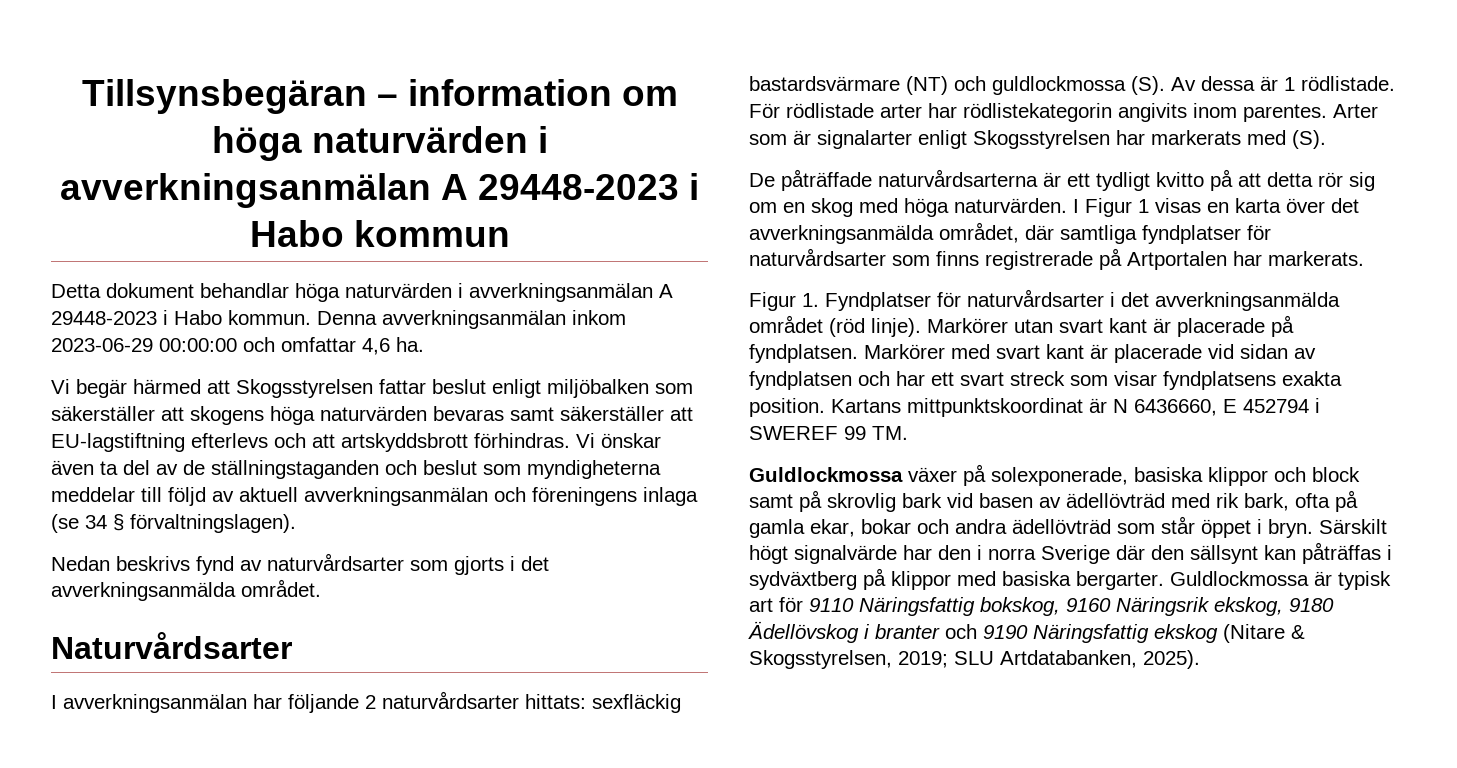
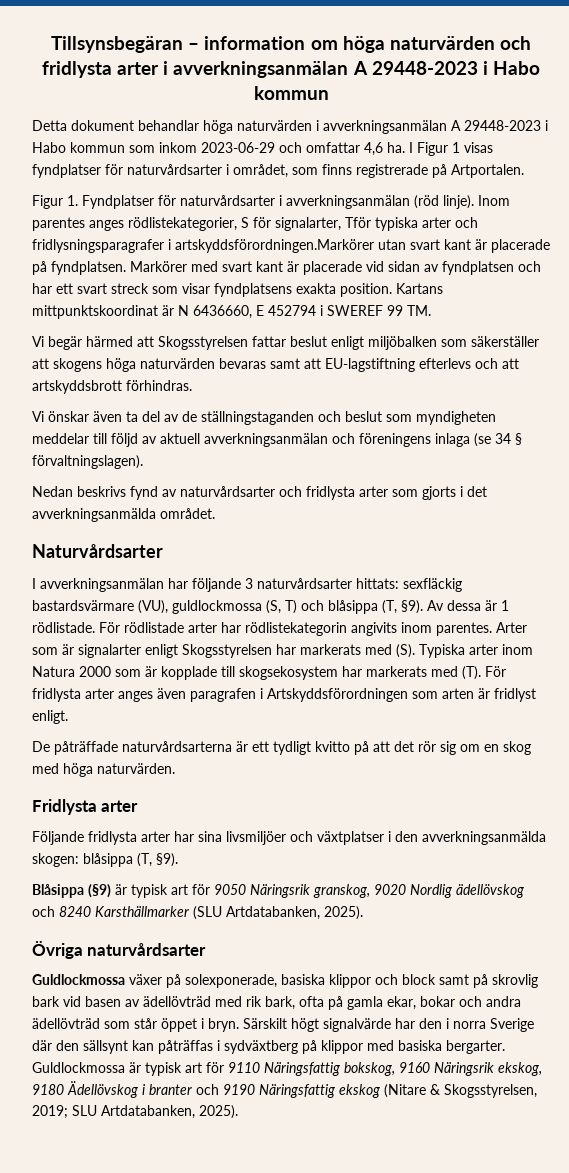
- Tillsynsbegäran – information om höga naturvärden i avverkningsanmälan A 29448-2023 i Habo kommun
+ Tillsynsbegäran – information om höga naturvärden och fridlysta arter i avverkningsanmälan A 29448-2023 i Habo kommun
- Detta dokument behandlar höga naturvärden i avverkningsanmälan A 29448-2023 i Habo kommun. Denna avverkningsanmälan inkom 2023-06-29 00:00:00 och omfattar 4,6 ha.
- Vi begär härmed att Skogsstyrelsen fattar beslut enligt miljöbalken som säkerställer att skogens höga naturvärden bevaras samt säkerställer att EU-lagstiftning efterlevs och att artskyddsbrott förhindras. Vi önskar även ta del av de ställningstaganden och beslut som myndigheterna meddelar till följd av aktuell avverkningsanmälan och föreningens inlaga (se 34 § förvaltningslagen).
- Nedan beskrivs fynd av naturvårdsarter som gjorts i det avverkningsanmälda området.
- Naturvårdsarter
- I avverkningsanmälan har följande 2 naturvårdsarter hittats: sexfläckig bastardsvärmare (NT) och guldlockmossa (S). Av dessa är 1 rödlistade. För rödlistade arter har rödlistekategorin angivits inom parentes. Arter som är signalarter enligt Skogsstyrelsen har markerats med (S).
- De påträffade naturvårdsarterna är ett tydligt kvitto på att detta rör sig om en skog med höga naturvärden. I Figur 1 visas en karta över det avverkningsanmälda området, där samtliga fyndplatser för naturvårdsarter som finns registrerade på Artportalen har markerats.
+ Detta dokument behandlar höga naturvärden i avverkningsanmälan A 29448-2023 i Habo kommun som inkom 2023-06-29 och omfattar 4,6 ha. I Figur 1 visas fyndplatser för naturvårdsarter i området, som finns registrerade på Artportalen.
- Figur 1. Fyndplatser för naturvårdsarter i det avverkningsanmälda området (röd linje). Markörer utan svart kant är placerade på fyndplatsen.
+ Figur 1. Fyndplatser för naturvårdsarter i avverkningsanmälan (röd linje). Inom parentes anges rödlistekategorier, S för signalarter, Tför typiska arter och fridlysningsparagrafer i artskyddsförordningen.Markörer utan svart kant är placerade på fyndplatsen.
+ Vi begär härmed att Skogsstyrelsen fattar beslut enligt miljöbalken som säkerställer att skogens höga naturvärden bevaras samt att EU-lagstiftning efterlevs och att artskyddsbrott förhindras.
+ Vi önskar även ta del av de ställningstaganden och beslut som myndigheten meddelar till följd av aktuell avverkningsanmälan och föreningens inlaga (se 34 § förvaltningslagen).
+ Nedan beskrivs fynd av naturvårdsarter och fridlysta arter som gjorts i det avverkningsanmälda området.
+ Naturvårdsarter
+ I avverkningsanmälan har följande 3 naturvårdsarter hittats: sexfläckig bastardsvärmare (VU), guldlockmossa (S, T) och blåsippa (T, §9). Av dessa är 1 rödlistade. För rödlistade arter har rödlistekategorin angivits inom parentes. Arter som är signalarter enligt Skogsstyrelsen har markerats med (S). Typiska arter inom Natura 2000 som är kopplade till skogsekosystem har markerats med (T). För fridlysta arter anges även paragrafen i Artskyddsförordningen som arten är fridlyst enligt.
+ De påträffade naturvårdsarterna är ett tydligt kvitto på att det rör sig om en skog med höga naturvärden.
+ Fridlysta arter
+ Följande fridlysta arter har sina livsmiljöer och växtplatser i den avverkningsanmälda skogen: blåsippa (T, §9).
+ Blåsippa (§9) är typisk art för 9050 Näringsrik granskog, 9020 Nordlig ädellövskog och 8240 Karsthällmarker (SLU Artdatabanken, 2025).
+ Övriga naturvårdsarter

